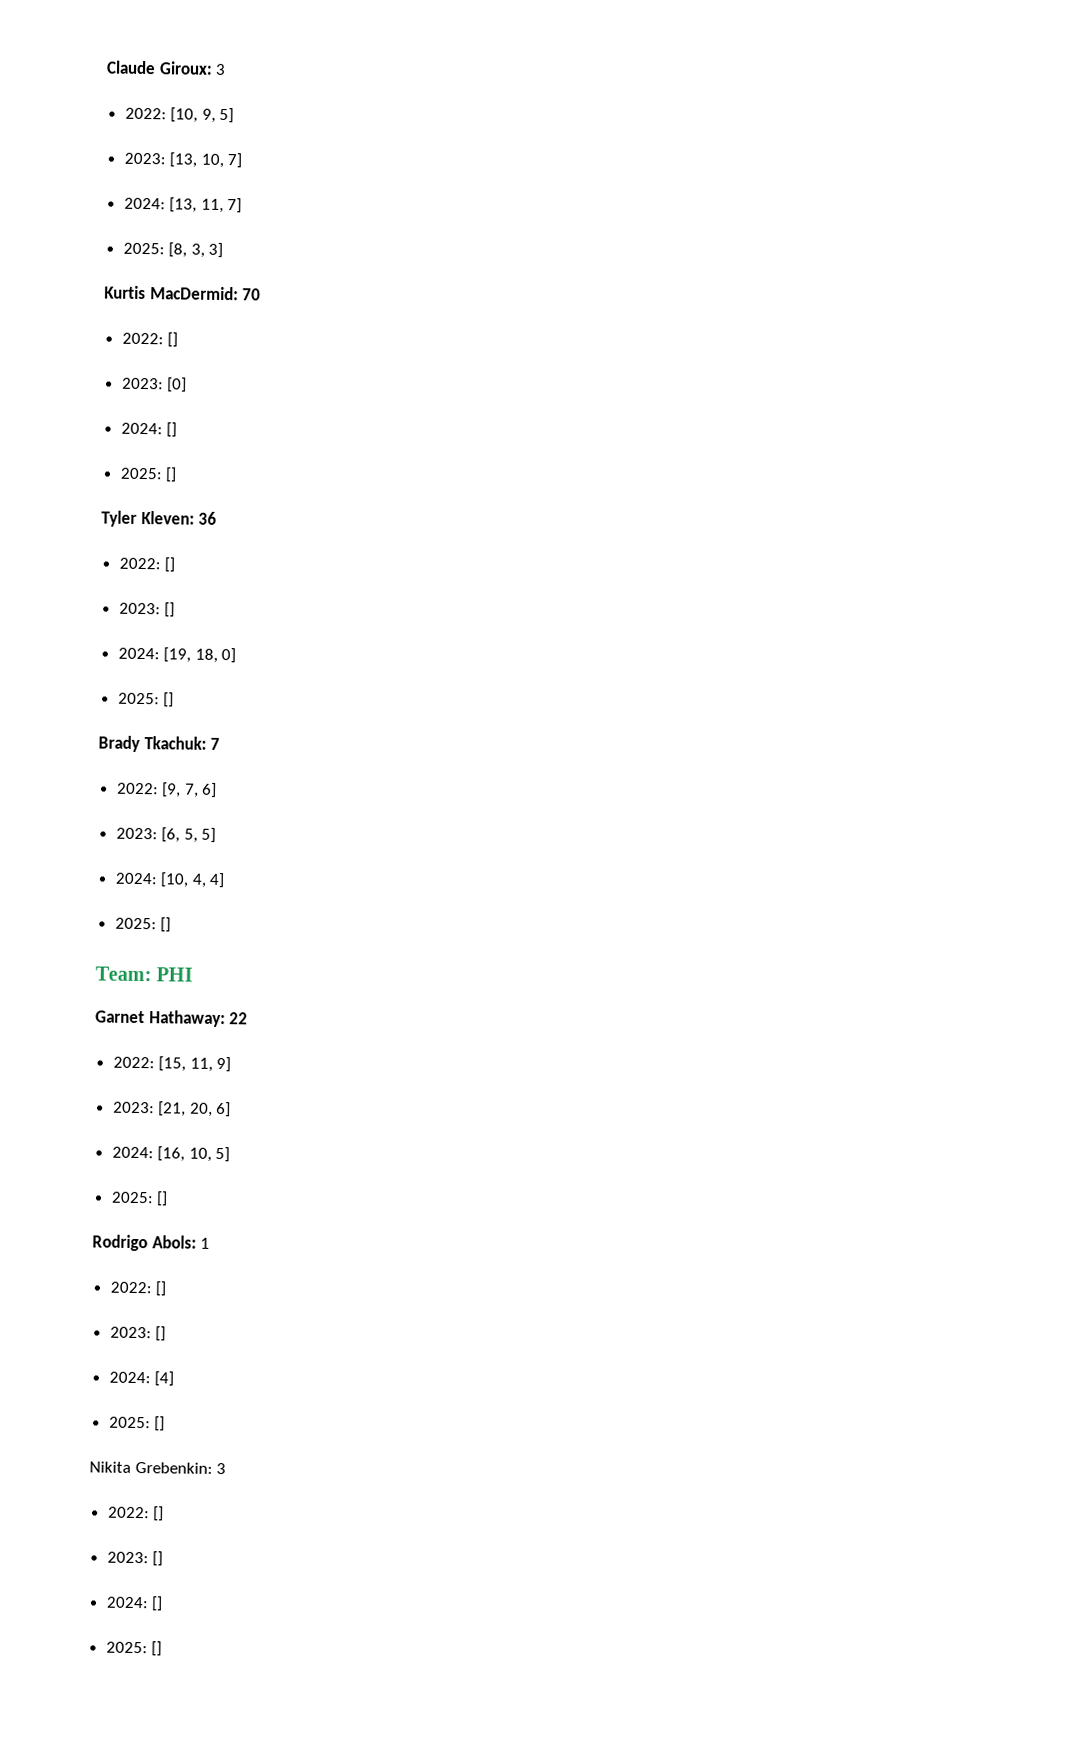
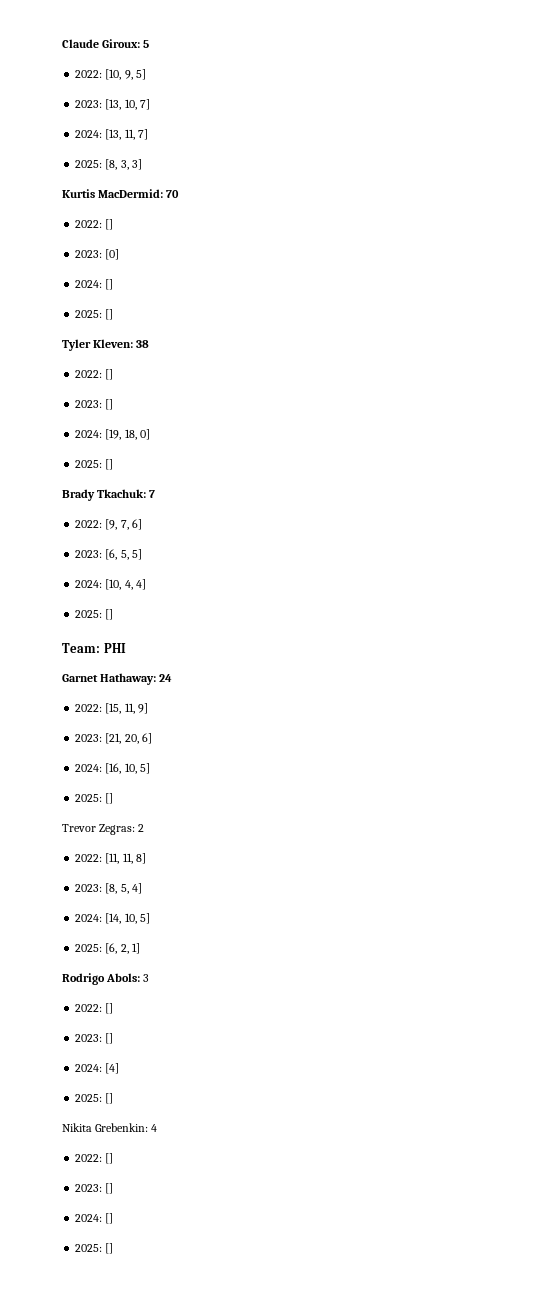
- Claude Giroux: 3
+ Claude Giroux: 5
- Tyler Kleven: 36
+ Tyler Kleven: 38
- Garnet Hathaway: 22
+ Garnet Hathaway: 24
+ Trevor Zegras: 2
+ 2022: [11, 11, 8]
+ 2023: [8, 5, 4]
+ 2024: [14, 10, 5]
+ 2025: [6, 2, 1]
- Rodrigo Abols: 1
+ Rodrigo Abols: 3
- Nikita Grebenkin: 3
+ Nikita Grebenkin: 4

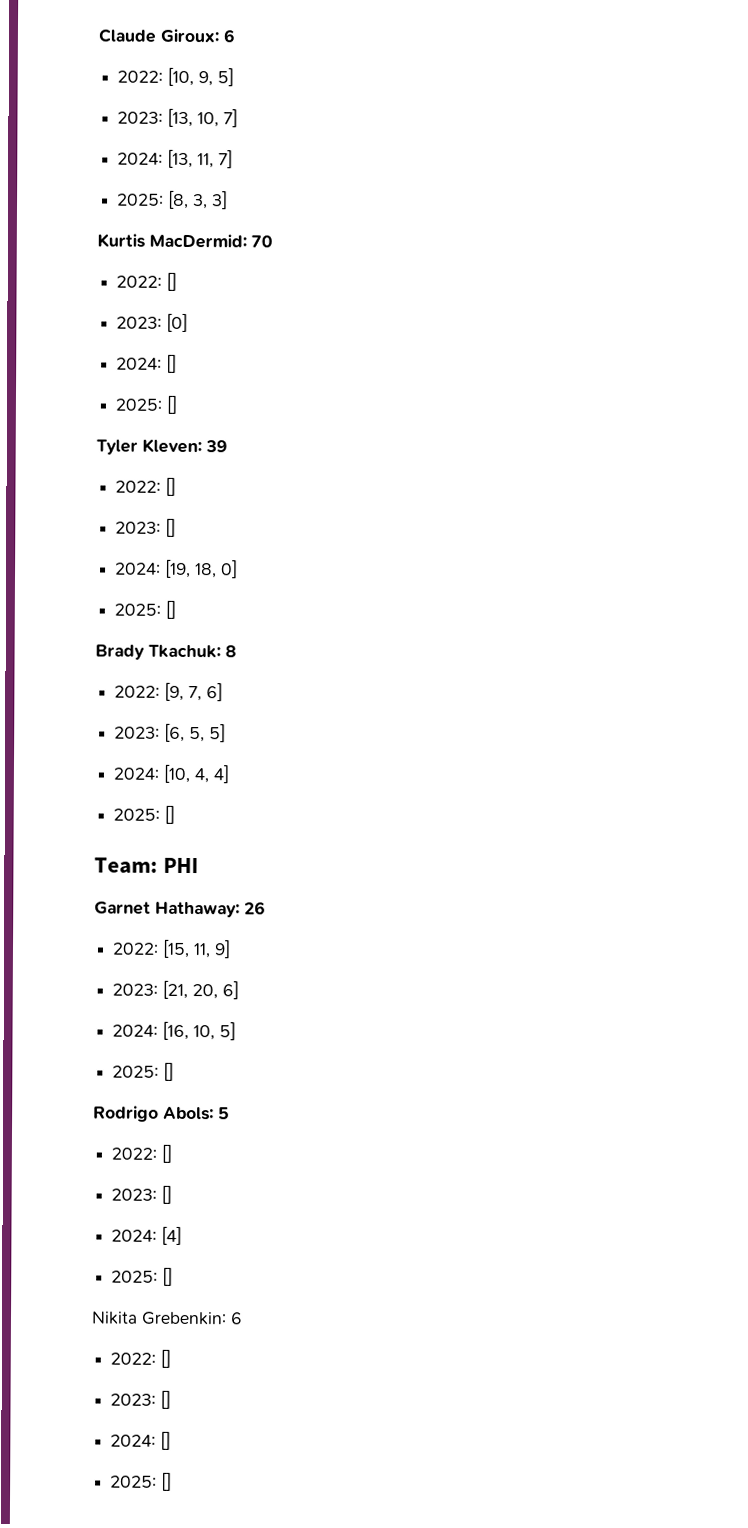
- Claude Giroux: 5
+ Claude Giroux: 6
- Tyler Kleven: 38
+ Tyler Kleven: 39
- Brady Tkachuk: 7
+ Brady Tkachuk: 8
- Garnet Hathaway: 24
+ Garnet Hathaway: 26
- Trevor Zegras: 2
- 2022: [11, 11, 8]
- 2023: [8, 5, 4]
- 2024: [14, 10, 5]
- 2025: [6, 2, 1]
- Rodrigo Abols: 3
+ Rodrigo Abols: 5
- Nikita Grebenkin: 4
+ Nikita Grebenkin: 6

